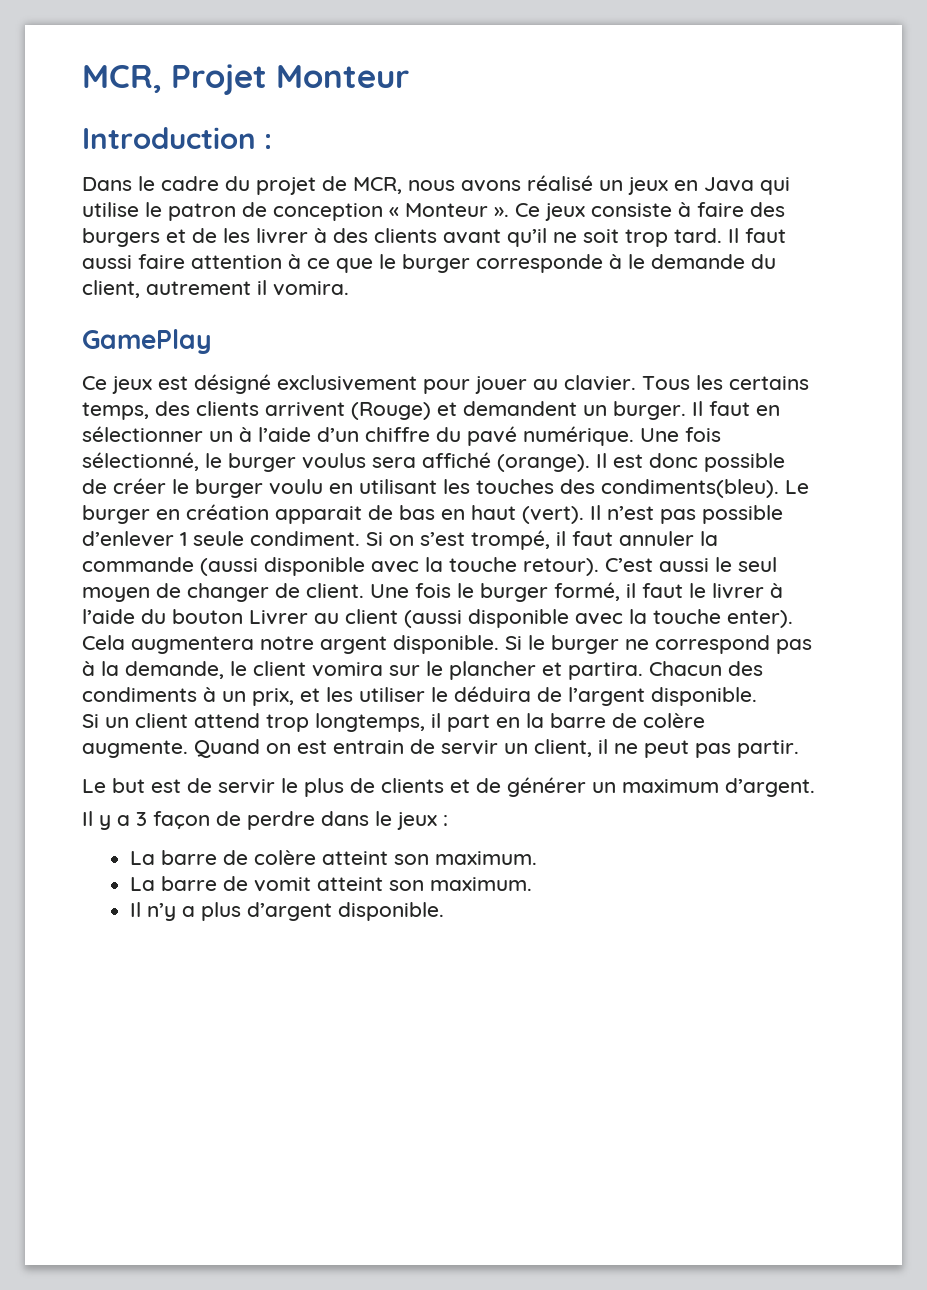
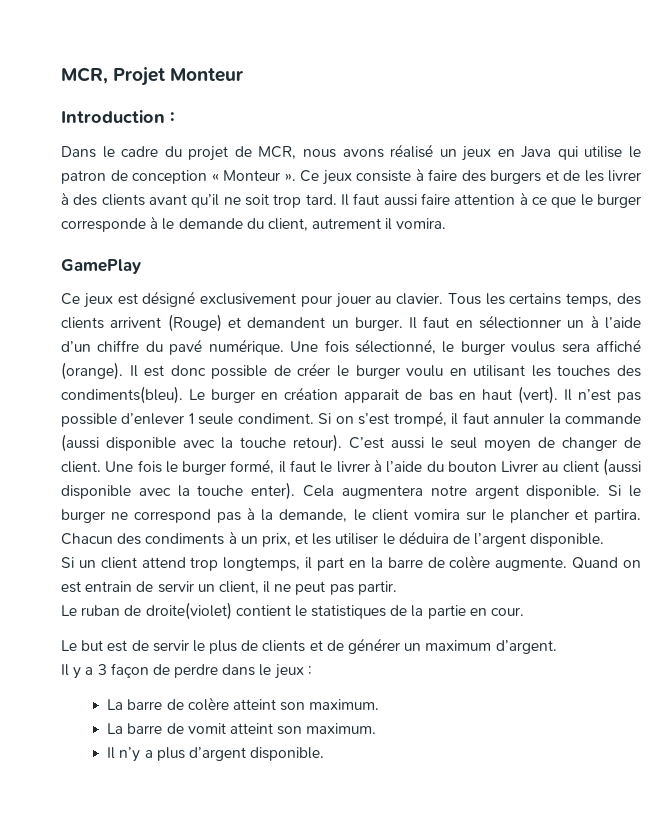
+ Le ruban de droite(violet) contient le statistiques de la partie en cour.

